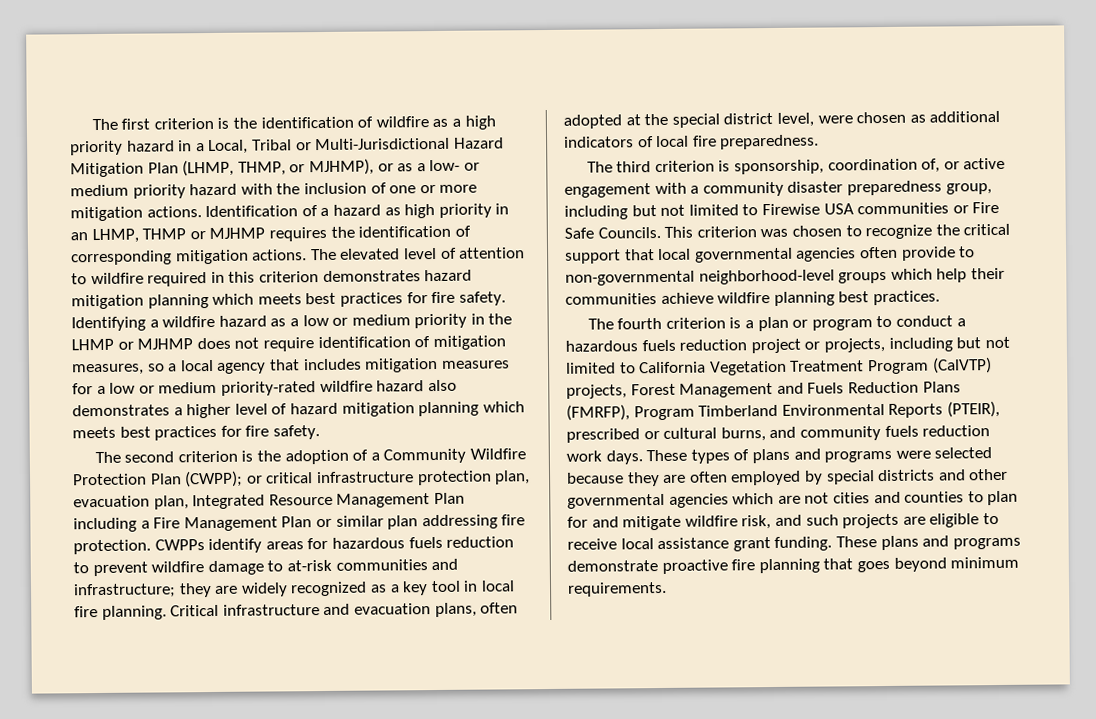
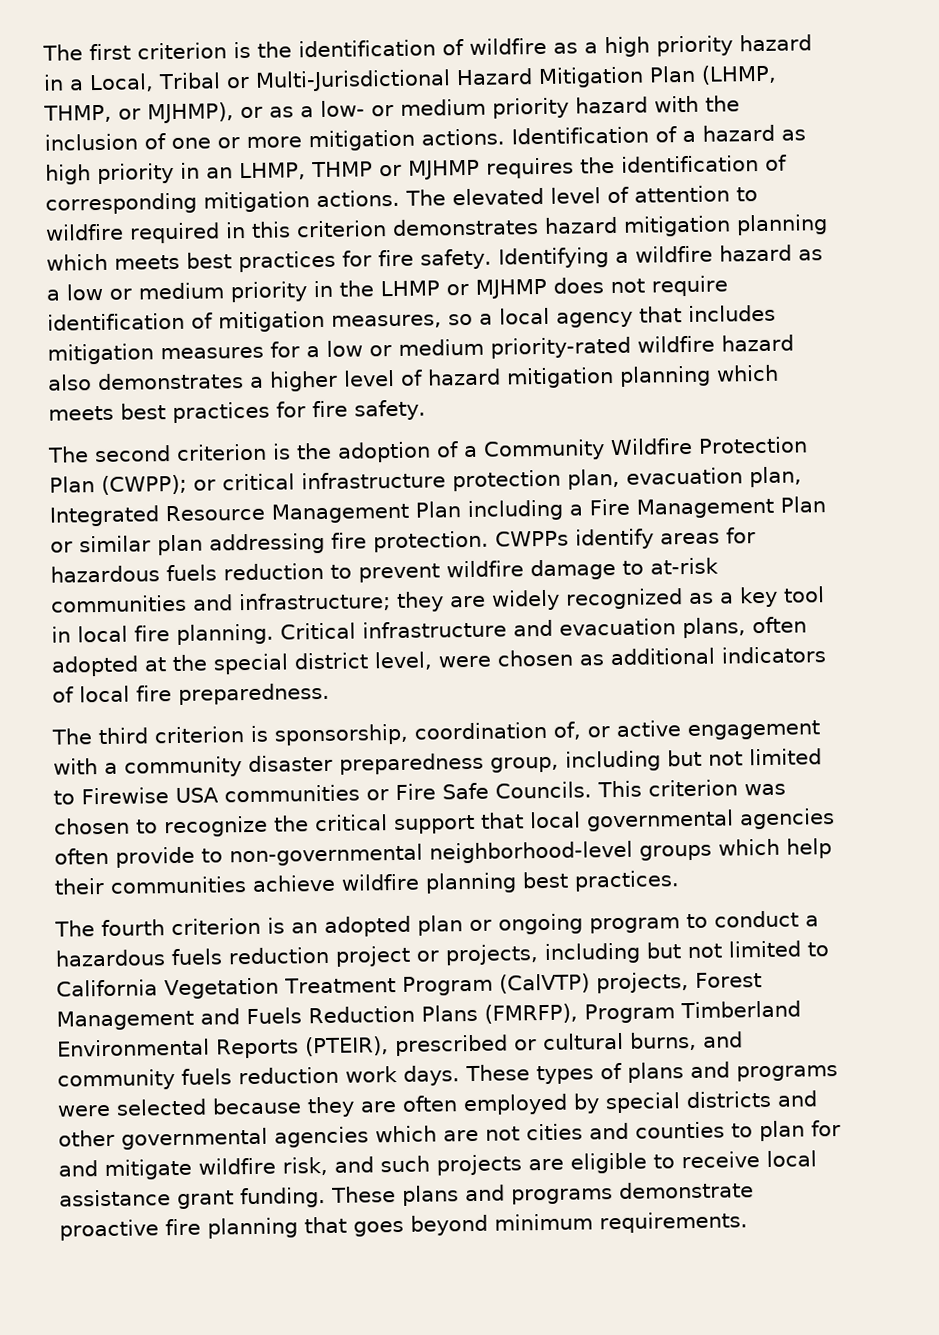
- The fourth criterion is a plan or program to conduct a hazardous fuels reduction project or projects, including but not limited to California Vegetation Treatment Program (CalVTP) projects, Forest Management and Fuels Reduction Plans (FMRFP), Program Timberland Environmental Reports (PTEIR), prescribed or cultural burns, and community fuels reduction work days.
+ The fourth criterion is an adopted plan or ongoing program to conduct a hazardous fuels reduction project or projects, including but not limited to California Vegetation Treatment Program (CalVTP) projects, Forest Management and Fuels Reduction Plans (FMRFP), Program Timberland Environmental Reports (PTEIR), prescribed or cultural burns, and community fuels reduction work days.

